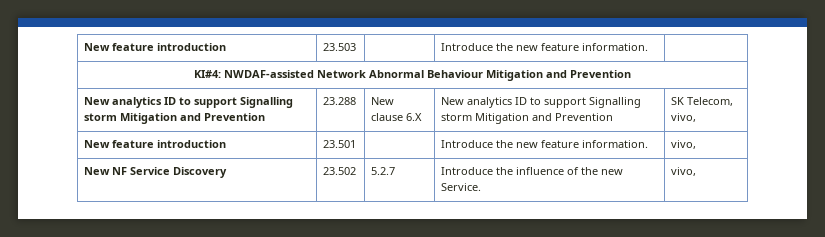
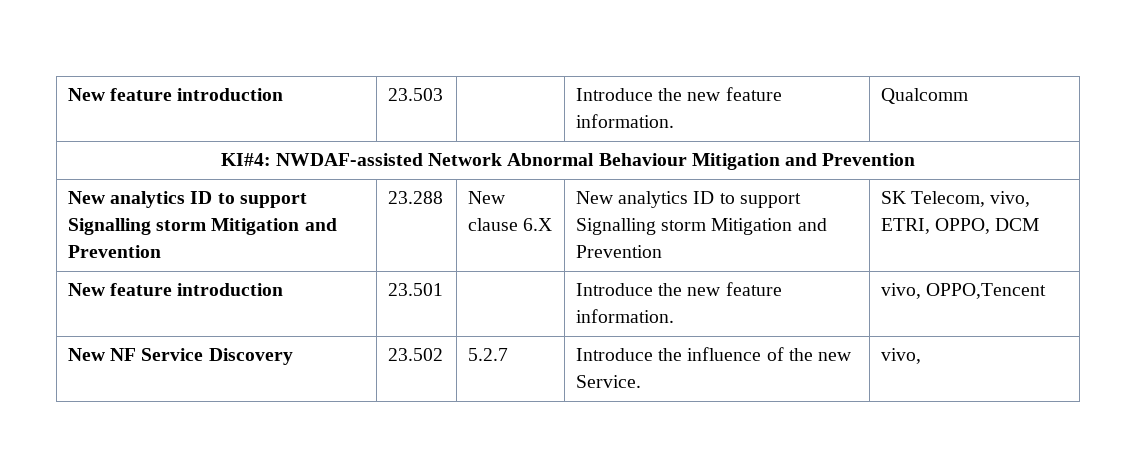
- New feature introduction | 23.503 | | Introduce the new feature information. |
+ New feature introduction | 23.503 | | Introduce the new feature information. | Qualcomm
- New analytics ID to support Signalling storm Mitigation and Prevention | 23.288 | New clause 6.X | New analytics ID to support Signalling storm Mitigation and Prevention | SK Telecom, vivo,
+ New analytics ID to support Signalling storm Mitigation and Prevention | 23.288 | New clause 6.X | New analytics ID to support Signalling storm Mitigation and Prevention | SK Telecom, vivo, ETRI, OPPO, DCM
- New feature introduction | 23.501 | | Introduce the new feature information. | vivo,
+ New feature introduction | 23.501 | | Introduce the new feature information. | vivo, OPPO,Tencent

